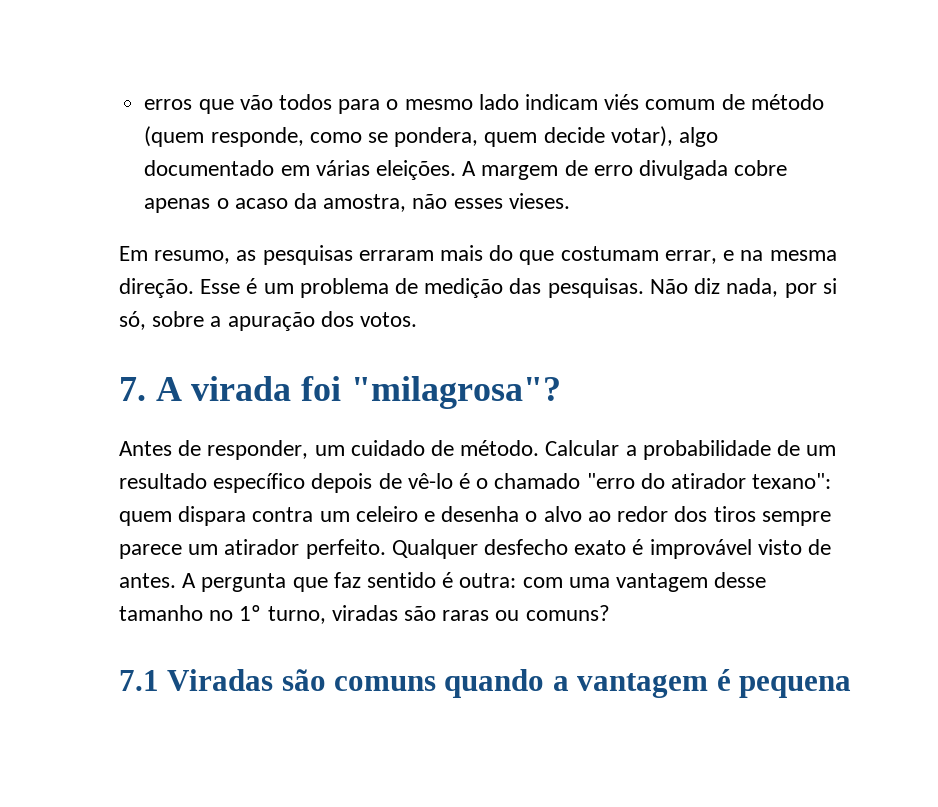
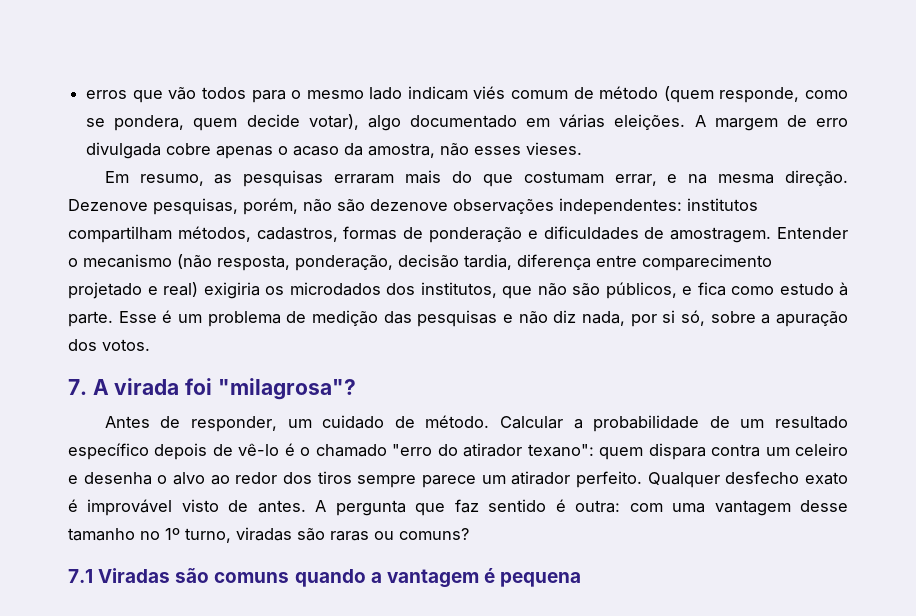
+ Dezenove pesquisas, porém, não são dezenove observações independentes: institutos compartilham métodos, cadastros, formas de ponderação e dificuldades de amostragem. Entender o mecanismo (não resposta, ponderação, decisão tardia, diferença entre comparecimento projetado e real) exigiria os microdados dos institutos, que não são públicos, e fica como estudo à parte.
- Esse é um problema de medição das pesquisas. Não diz nada, por si só, sobre a apuração dos votos.
+ Esse é um problema de medição das pesquisas e não diz nada, por si só, sobre a apuração dos votos.

